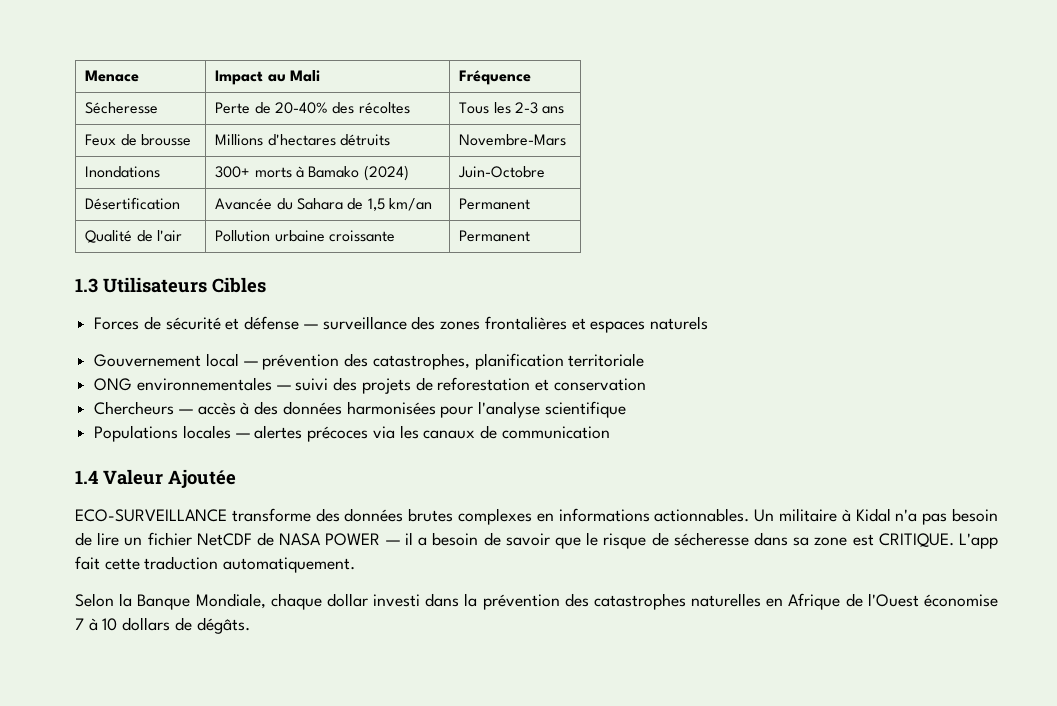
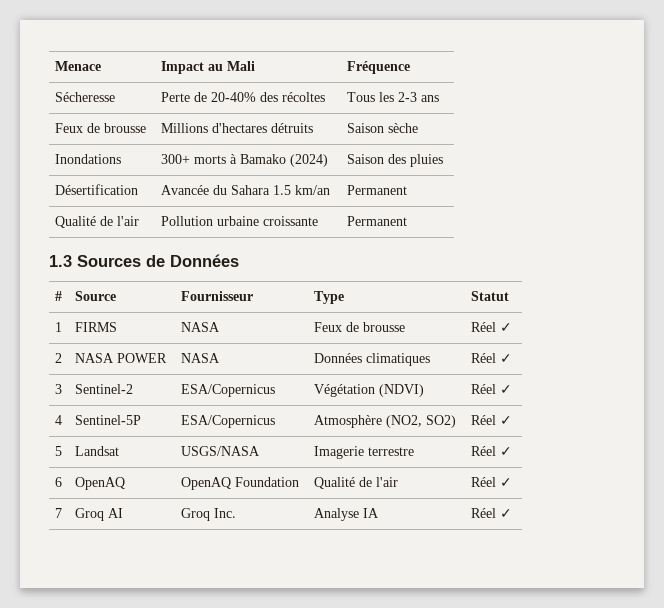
- Feux de brousse | Millions d'hectares détruits | Novembre-Mars
+ Feux de brousse | Millions d'hectares détruits | Saison sèche
- Inondations | 300+ morts à Bamako (2024) | Juin-Octobre
+ Inondations | 300+ morts à Bamako (2024) | Saison des pluies
- Désertification | Avancée du Sahara de 1,5 km/an | Permanent
+ Désertification | Avancée du Sahara 1.5 km/an | Permanent
- 1.3 Utilisateurs Cibles
- Forces de sécurité et défense — surveillance des zones frontalières et espaces naturels
- Gouvernement local — prévention des catastrophes, planification territoriale
- ONG environnementales — suivi des projets de reforestation et conservation
- Chercheurs — accès à des données harmonisées pour l'analyse scientifique
- Populations locales — alertes précoces via les canaux de communication
- 1.4 Valeur Ajoutée
- ECO-SURVEILLANCE transforme des données brutes complexes en informations actionnables. Un militaire à Kidal n'a pas besoin de lire un fichier NetCDF de NASA POWER — il a besoin de savoir que le risque de sécheresse dans sa zone est CRITIQUE. L'app fait cette traduction automatiquement.
- Selon la Banque Mondiale, chaque dollar investi dans la prévention des catastrophes naturelles en Afrique de l'Ouest économise 7 à 10 dollars de dégâts.
+ 1.3 Sources de Données
+ # | Source | Fournisseur | Type | Statut
+ 1 | FIRMS | NASA | Feux de brousse | Réel ✓
+ 2 | NASA POWER | NASA | Données climatiques | Réel ✓
+ 3 | Sentinel-2 | ESA/Copernicus | Végétation (NDVI) | Réel ✓
+ 4 | Sentinel-5P | ESA/Copernicus | Atmosphère (NO2, SO2) | Réel ✓
+ 5 | Landsat | USGS/NASA | Imagerie terrestre | Réel ✓
+ 6 | OpenAQ | OpenAQ Foundation | Qualité de l'air | Réel ✓
+ 7 | Groq AI | Groq Inc. | Analyse IA | Réel ✓

